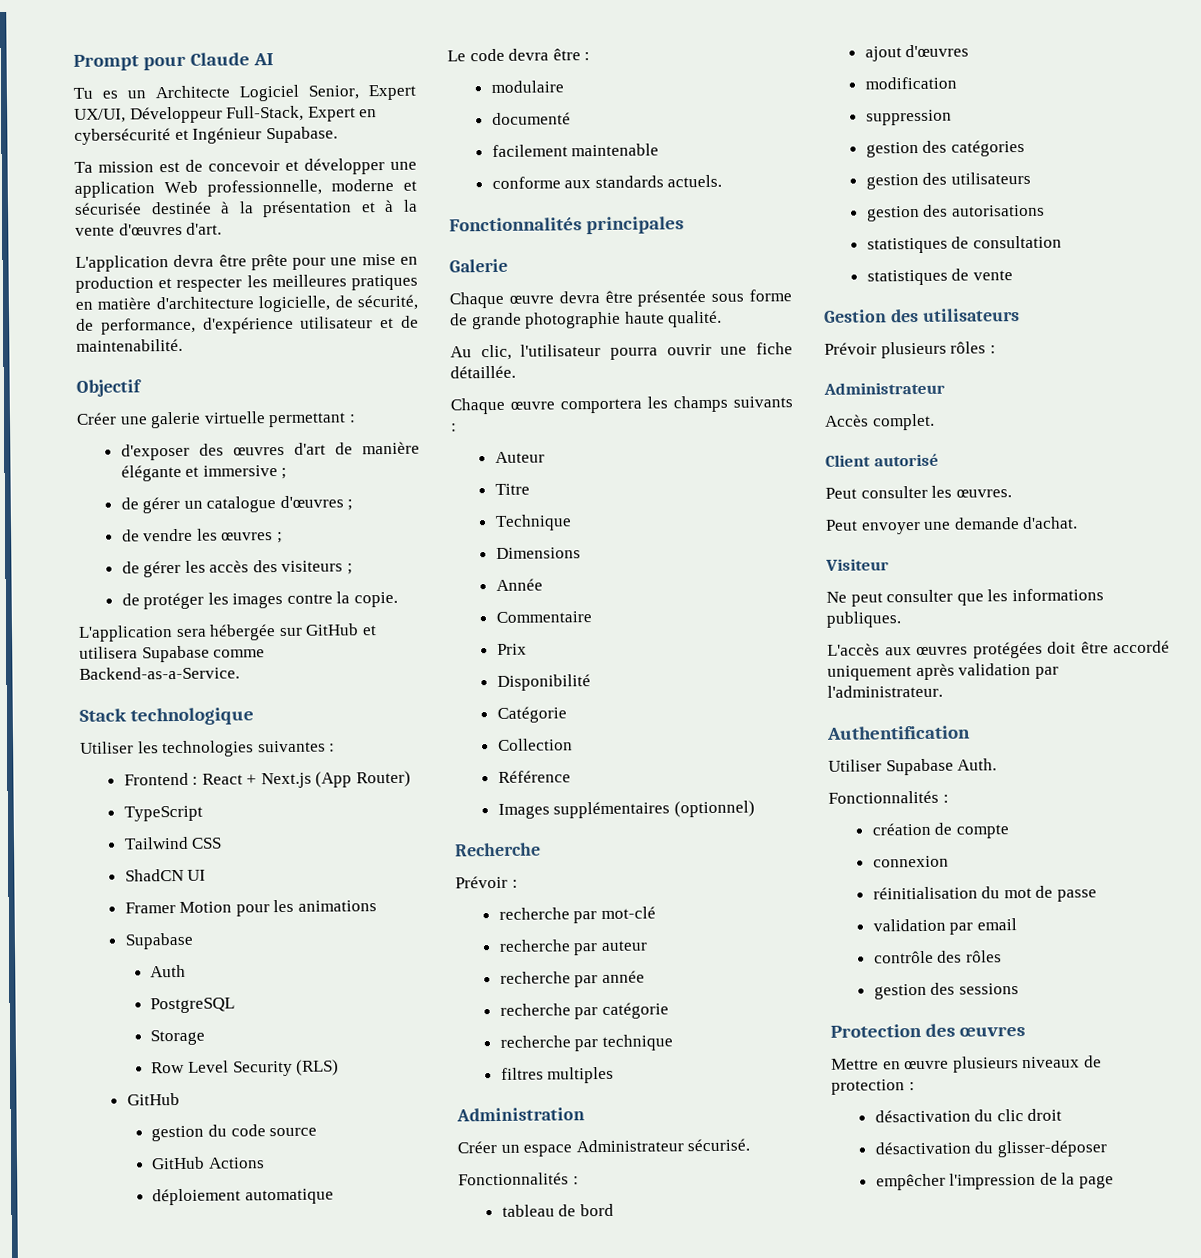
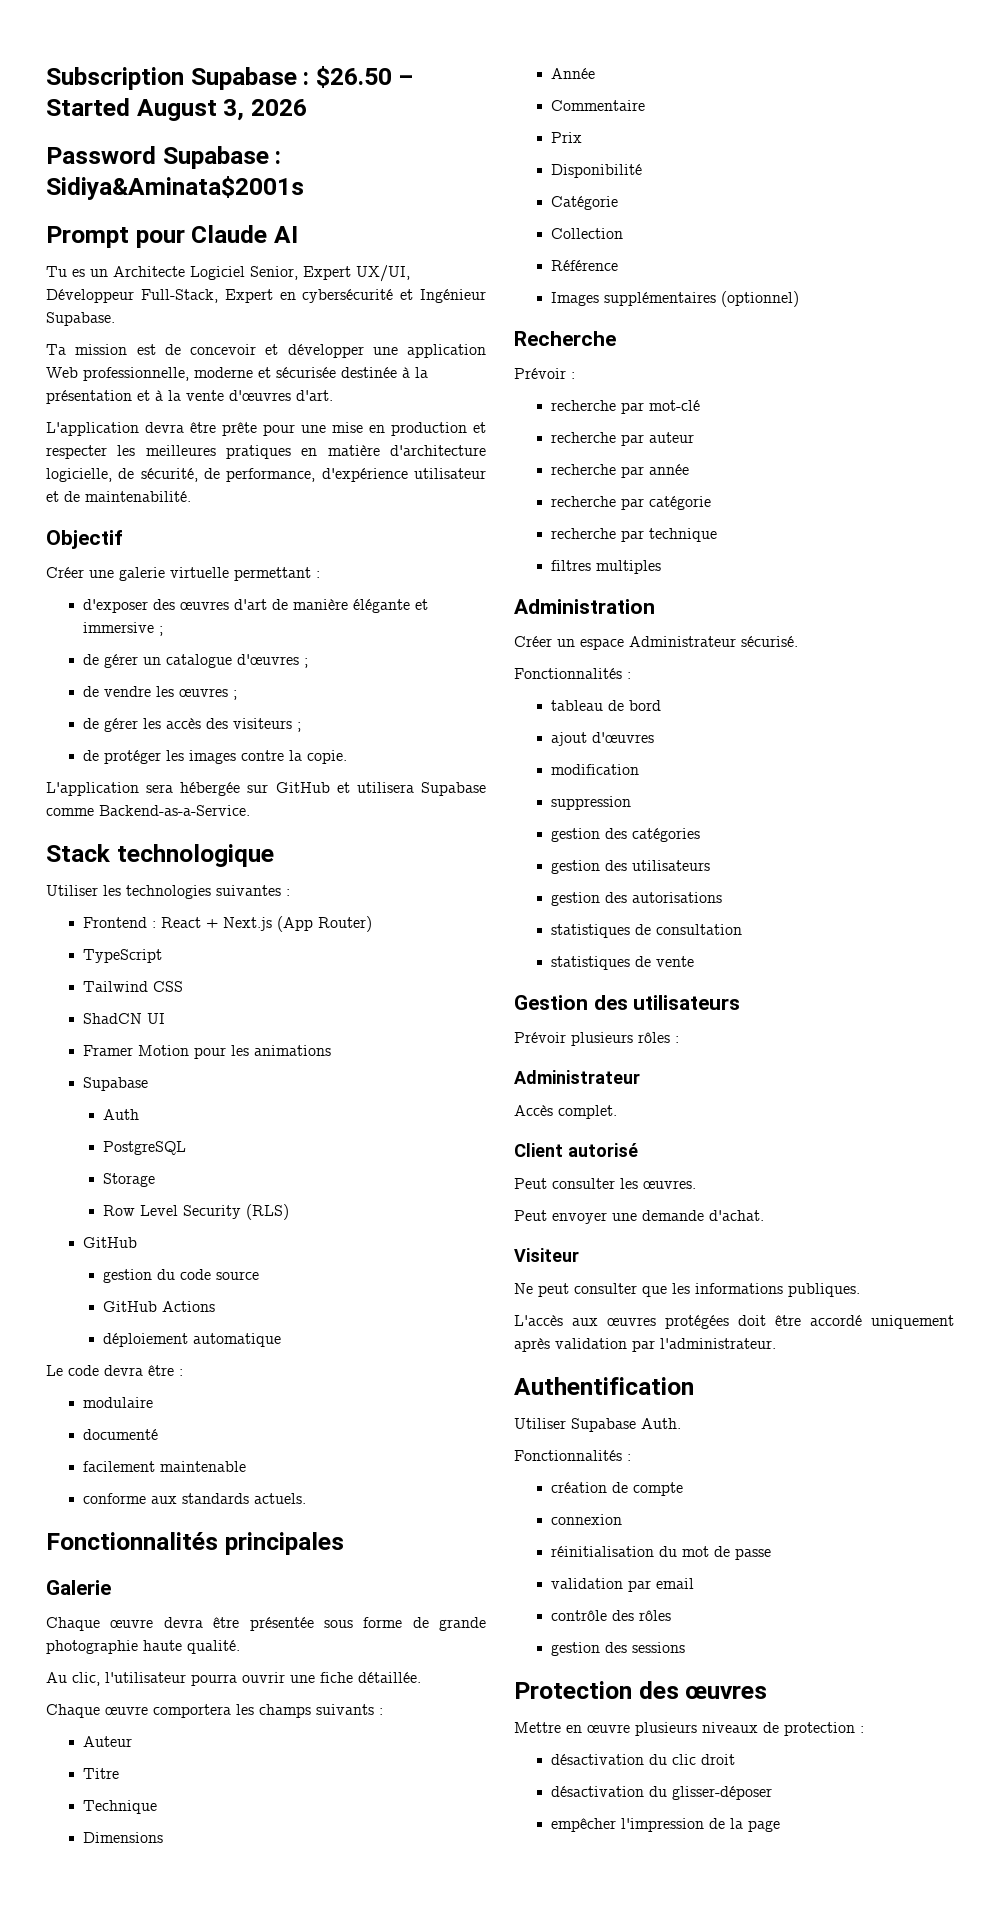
+ Subscription Supabase : $26.50 – Started August 3, 2026
+ Password Supabase : Sidiya&Aminata$2001s

